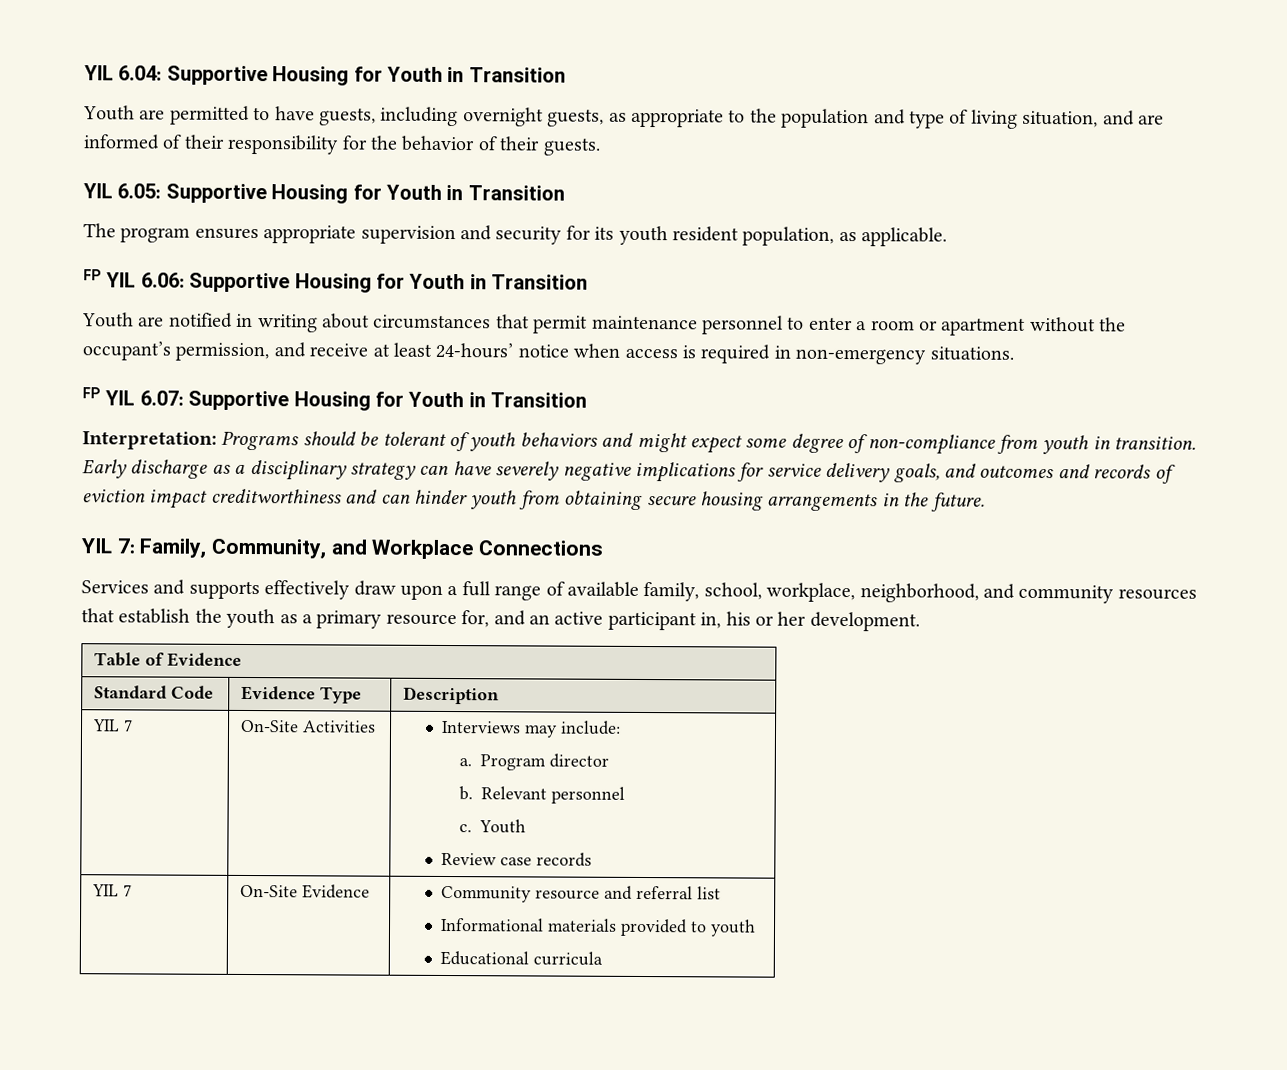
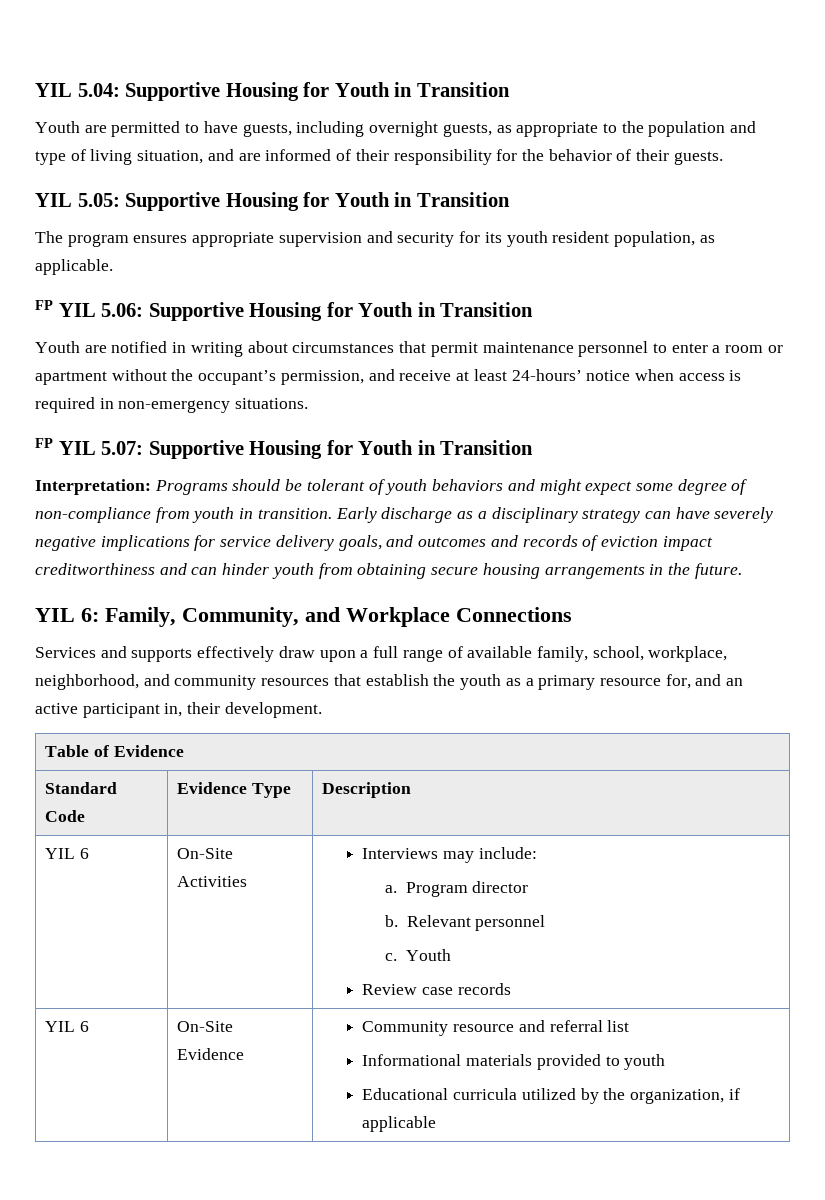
- YIL 6.04: Supportive Housing for Youth in Transition
+ YIL 5.04: Supportive Housing for Youth in Transition
- YIL 6.05: Supportive Housing for Youth in Transition
+ YIL 5.05: Supportive Housing for Youth in Transition
- FP YIL 6.06: Supportive Housing for Youth in Transition
+ FP YIL 5.06: Supportive Housing for Youth in Transition
- FP YIL 6.07: Supportive Housing for Youth in Transition
+ FP YIL 5.07: Supportive Housing for Youth in Transition
- YIL 7: Family, Community, and Workplace Connections
+ YIL 6: Family, Community, and Workplace Connections
- Services and supports effectively draw upon a full range of available family, school, workplace, neighborhood, and community resources that establish the youth as a primary resource for, and an active participant in, his or her development.
+ Services and supports effectively draw upon a full range of available family, school, workplace, neighborhood, and community resources that establish the youth as a primary resource for, and an active participant in, their development.
- YIL 7 | On-Site Activities | Interviews may include:
+ YIL 6 | On-Site Activities | Interviews may include:
- YIL 7 | On-Site Evidence | Community resource and referral list
+ YIL 6 | On-Site Evidence | Community resource and referral list
  Informational materials provided to youth
- Educational curricula
+ Educational curricula utilized by the organization, if applicable

